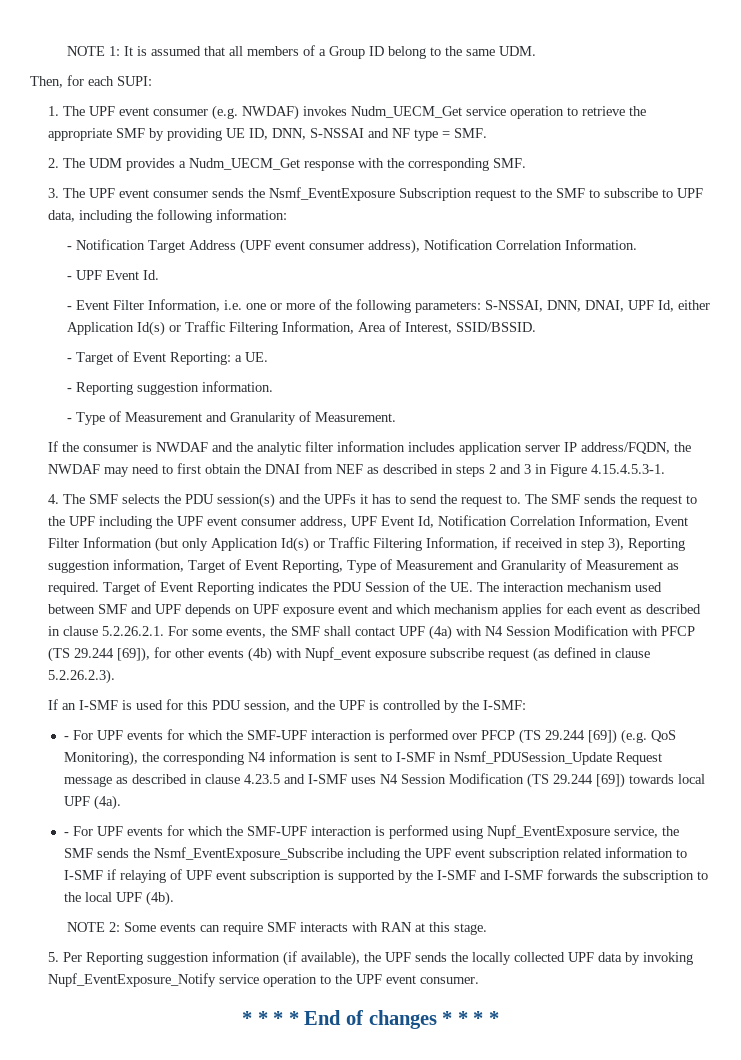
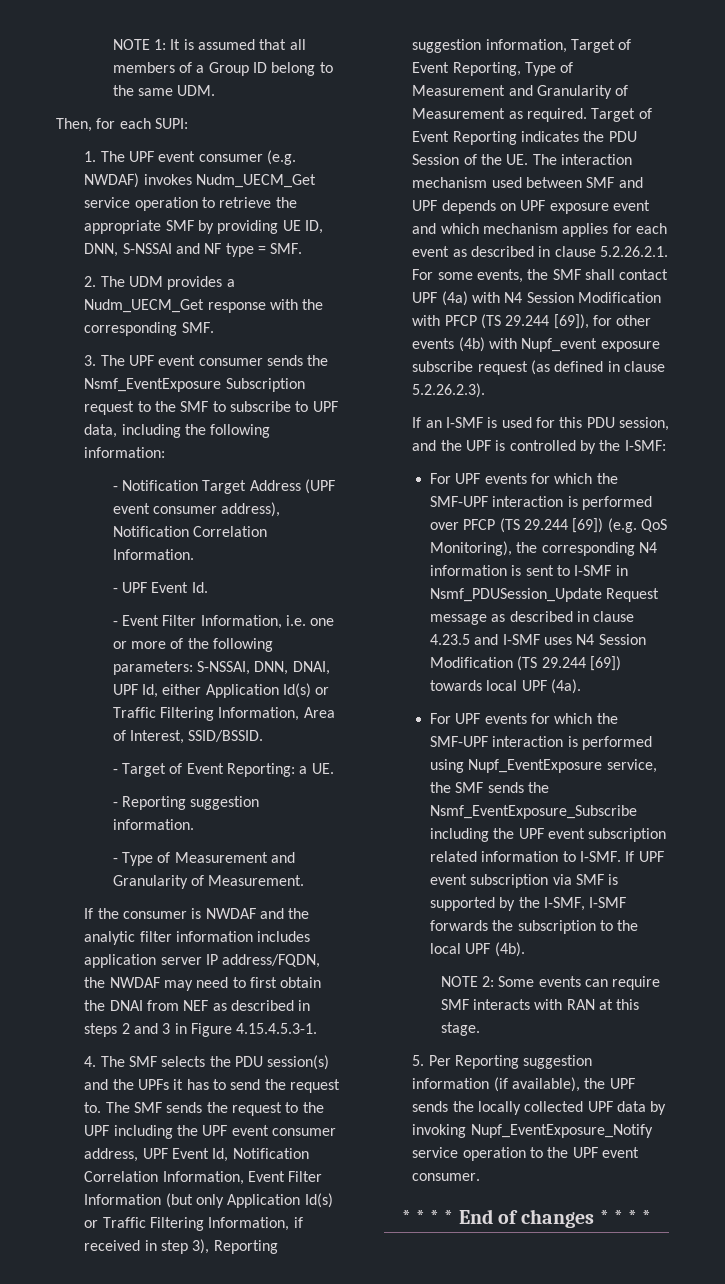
- - For UPF events for which the SMF-UPF interaction is performed over PFCP (TS 29.244 [69]) (e.g. QoS Monitoring), the corresponding N4 information is sent to I-SMF in Nsmf_PDUSession_Update Request message as described in clause 4.23.5 and I-SMF uses N4 Session Modification (TS 29.244 [69]) towards local UPF (4a).
+ For UPF events for which the SMF-UPF interaction is performed over PFCP (TS 29.244 [69]) (e.g. QoS Monitoring), the corresponding N4 information is sent to I-SMF in Nsmf_PDUSession_Update Request message as described in clause 4.23.5 and I-SMF uses N4 Session Modification (TS 29.244 [69]) towards local UPF (4a).
- - For UPF events for which the SMF-UPF interaction is performed using Nupf_EventExposure service, the SMF sends the Nsmf_EventExposure_Subscribe including the UPF event subscription related information to I-SMF if relaying of UPF event subscription is supported by the I-SMF and I-SMF forwards the subscription to the local UPF (4b).
+ For UPF events for which the SMF-UPF interaction is performed using Nupf_EventExposure service, the SMF sends the Nsmf_EventExposure_Subscribe including the UPF event subscription related information to I-SMF. If UPF event subscription via SMF is supported by the I-SMF, I-SMF forwards the subscription to the local UPF (4b).

